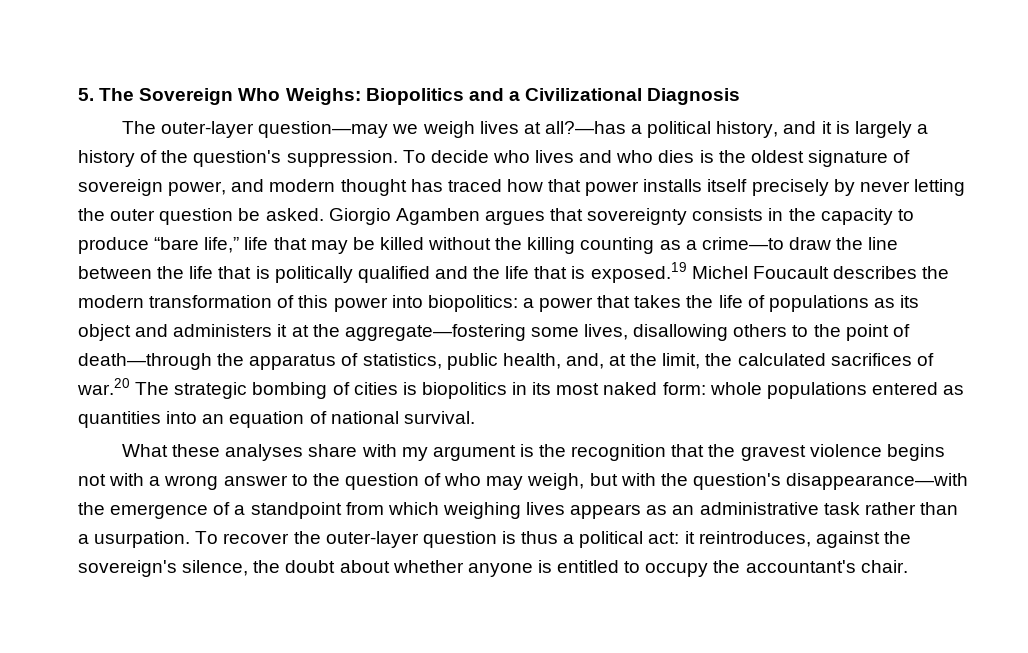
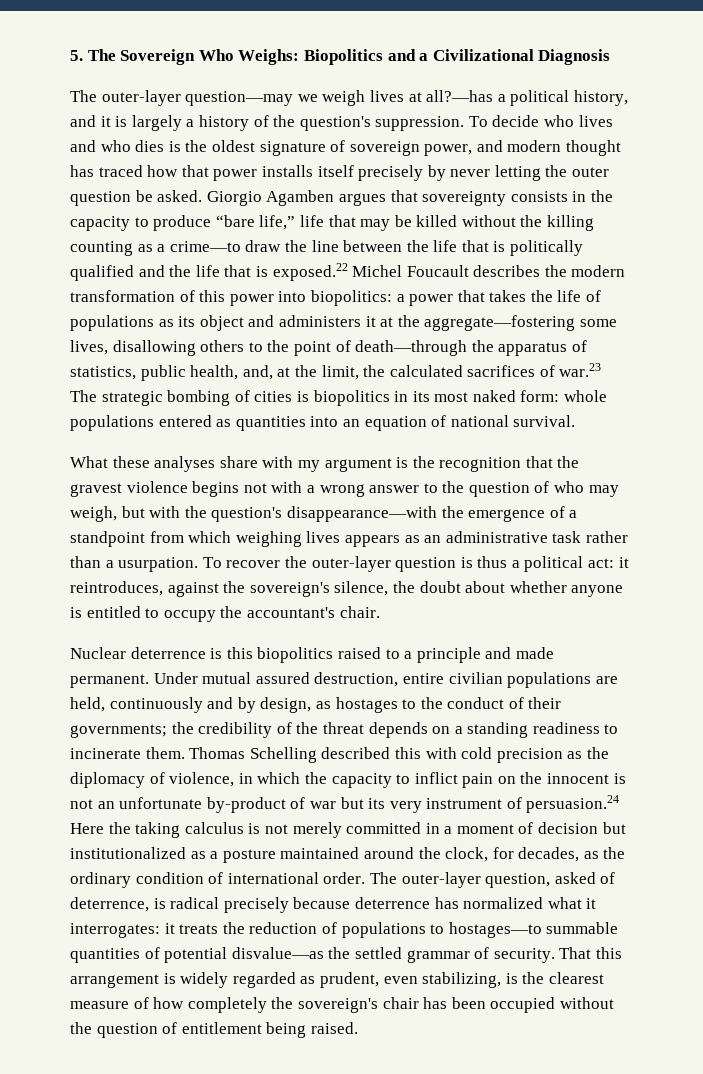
- Giorgio Agamben argues that sovereignty consists in the capacity to produce “bare life,” life that may be killed without the killing counting as a crime—to draw the line between the life that is politically qualified and the life that is exposed.19 Michel Foucault describes the modern transformation of this power into biopolitics:
+ Giorgio Agamben argues that sovereignty consists in the capacity to produce “bare life,” life that may be killed without the killing counting as a crime—to draw the line between the life that is politically qualified and the life that is exposed.22 Michel Foucault describes the modern transformation of this power into biopolitics:
- a power that takes the life of populations as its object and administers it at the aggregate—fostering some lives, disallowing others to the point of death—through the apparatus of statistics, public health, and, at the limit, the calculated sacrifices of war.20 The strategic bombing of cities is biopolitics in its most naked form:
+ a power that takes the life of populations as its object and administers it at the aggregate—fostering some lives, disallowing others to the point of death—through the apparatus of statistics, public health, and, at the limit, the calculated sacrifices of war.23 The strategic bombing of cities is biopolitics in its most naked form:
+ Nuclear deterrence is this biopolitics raised to a principle and made permanent. Under mutual assured destruction, entire civilian populations are held, continuously and by design, as hostages to the conduct of their governments; the credibility of the threat depends on a standing readiness to incinerate them. Thomas Schelling described this with cold precision as the diplomacy of violence, in which the capacity to inflict pain on the innocent is not an unfortunate by-product of war but its very instrument of persuasion.24 Here the taking calculus is not merely committed in a moment of decision but institutionalized as a posture maintained around the clock, for decades, as the ordinary condition of international order. The outer-layer question, asked of deterrence, is radical precisely because deterrence has normalized what it interrogates: it treats the reduction of populations to hostages—to summable quantities of potential disvalue—as the settled grammar of security. That this arrangement is widely regarded as prudent, even stabilizing, is the clearest measure of how completely the sovereign's chair has been occupied without the question of entitlement being raised.

